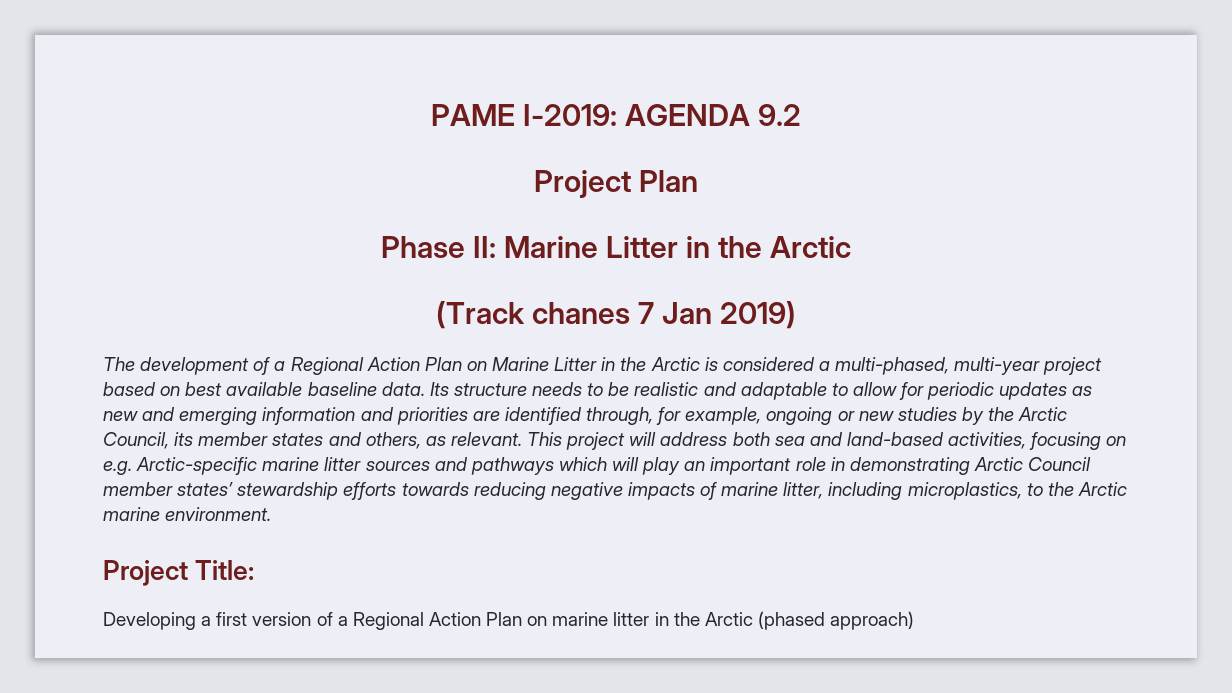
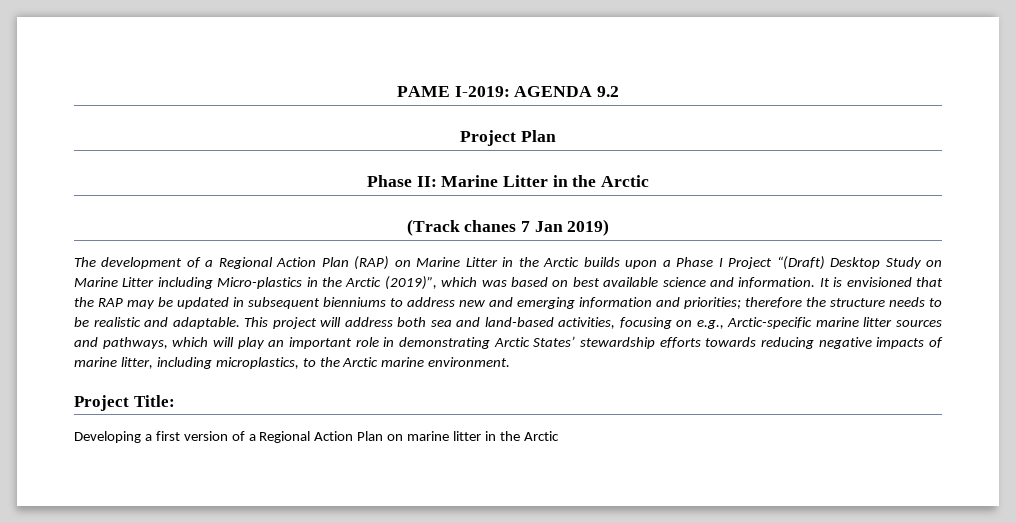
- The development of a Regional Action Plan on Marine Litter in the Arctic is considered a multi-phased, multi-year project based on best available baseline data. Its structure needs to be realistic and adaptable to allow for periodic updates as new and emerging information and priorities are identified through, for example, ongoing or new studies by the Arctic Council, its member states and others, as relevant.
+ The development of a Regional Action Plan (RAP) on Marine Litter in the Arctic builds upon a Phase I Project “(Draft) Desktop Study on Marine Litter including Micro-plastics in the Arctic (2019)”, which was based on best available science and information. It is envisioned that the RAP may be updated in subsequent bienniums to address new and emerging information and priorities; therefore the structure needs to be realistic and adaptable.
- This project will address both sea and land-based activities, focusing on e.g. Arctic-specific marine litter sources and pathways which will play an important role in demonstrating Arctic Council member states’ stewardship efforts towards reducing negative impacts of marine litter, including microplastics, to the Arctic marine environment.
+ This project will address both sea and land-based activities, focusing on e.g., Arctic-specific marine litter sources and pathways, which will play an important role in demonstrating Arctic States’ stewardship efforts towards reducing negative impacts of marine litter, including microplastics, to the Arctic marine environment.
- Developing a first version of a Regional Action Plan on marine litter in the Arctic (phased approach)
+ Developing a first version of a Regional Action Plan on marine litter in the Arctic

